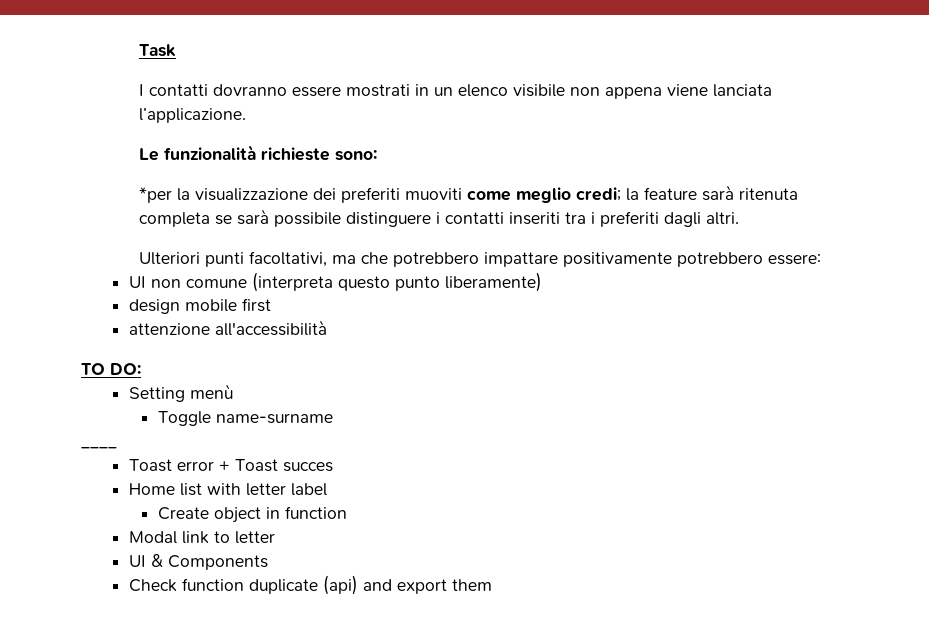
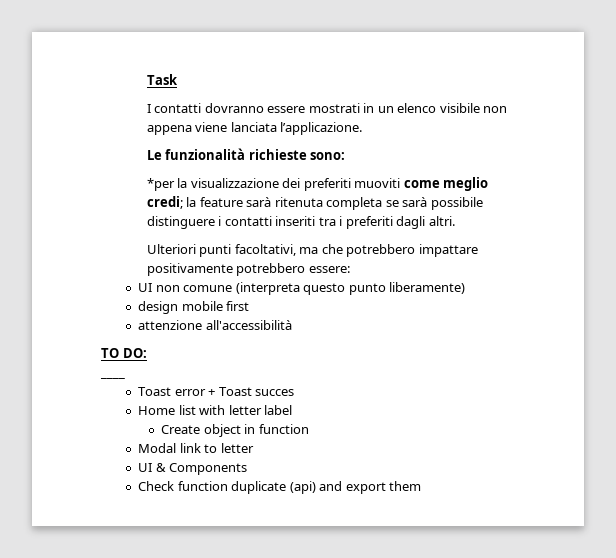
- Setting menù
- Toggle name-surname

